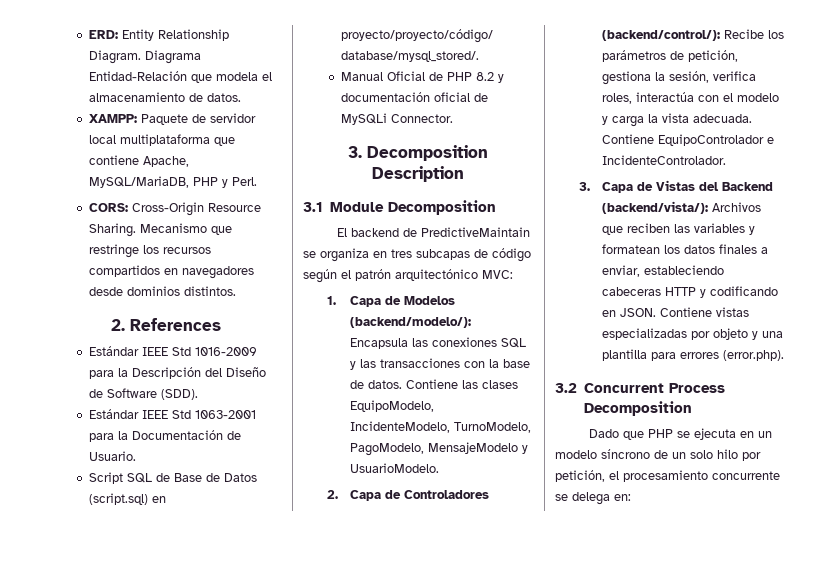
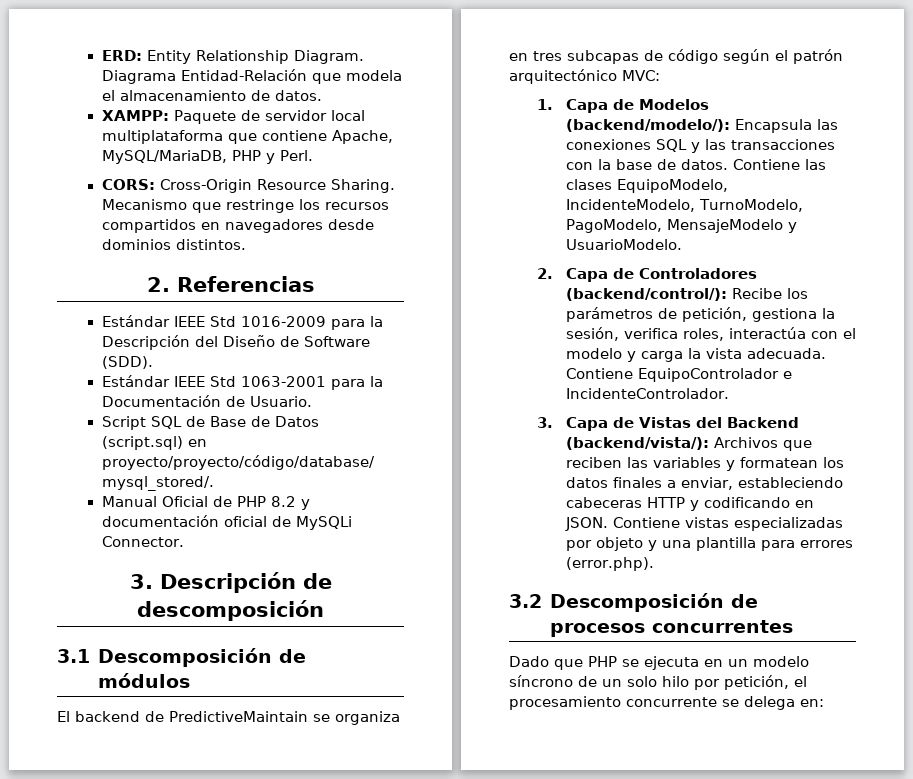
- 2. References
+ 2. Referencias
- 3. Decomposition Description
- 3.1 Module Decomposition
+ 3. Descripción de descomposición
+ 3.1 Descomposición de módulos
- 3.2 Concurrent Process Decomposition
+ 3.2 Descomposición de procesos concurrentes

